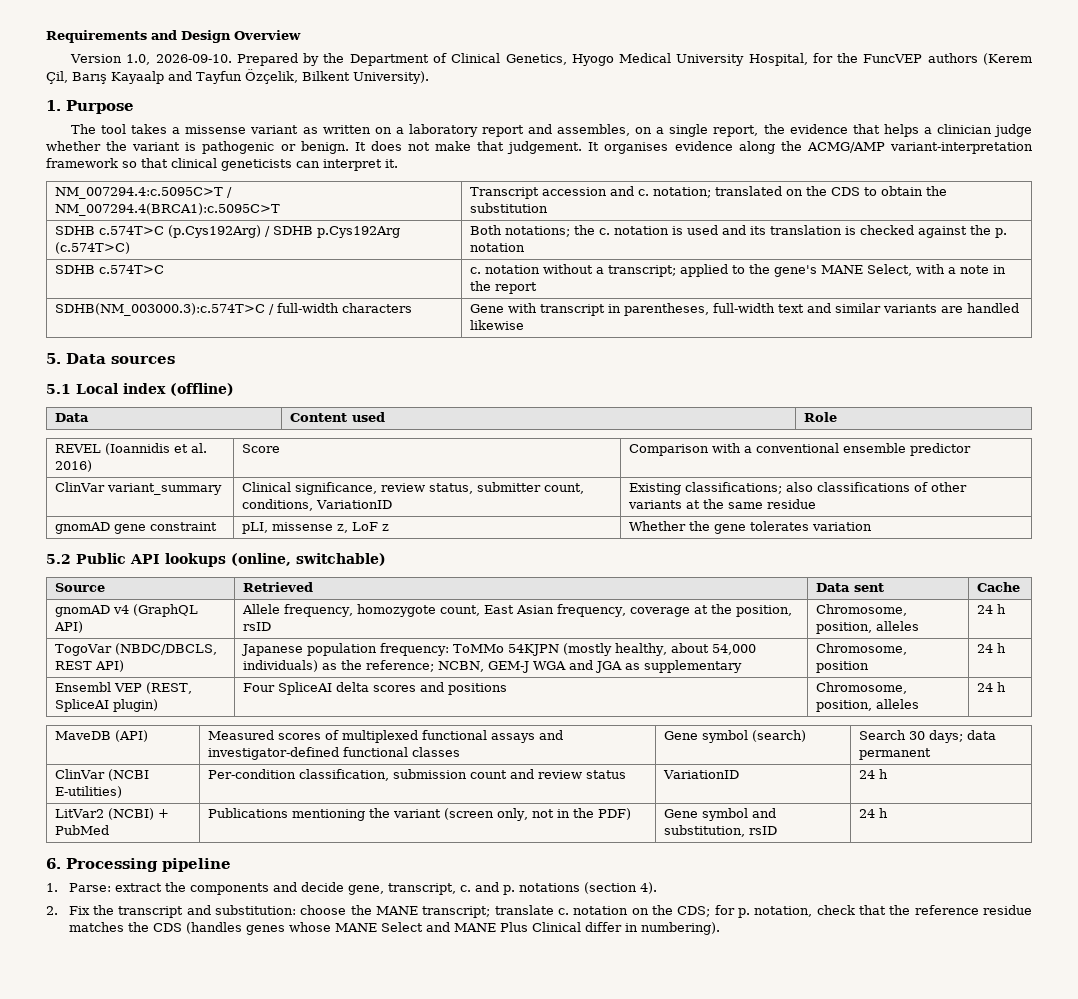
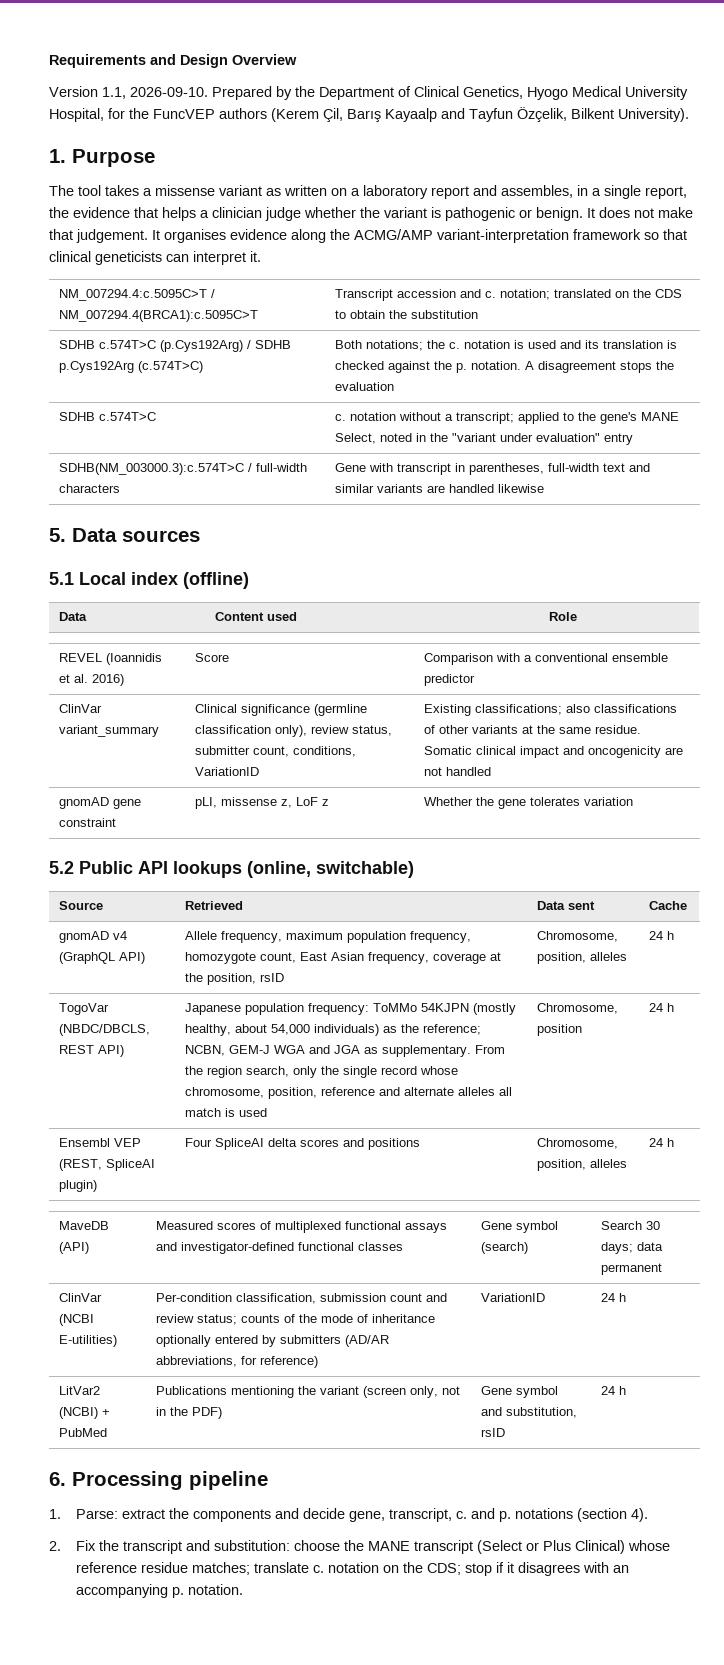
- Version 1.0, 2026-09-10.
+ Version 1.1, 2026-09-10.
- The tool takes a missense variant as written on a laboratory report and assembles, on a single report, the evidence that helps a clinician judge whether the variant is pathogenic or benign.
+ The tool takes a missense variant as written on a laboratory report and assembles, in a single report, the evidence that helps a clinician judge whether the variant is pathogenic or benign.
- SDHB c.574T>C (p.Cys192Arg) / SDHB p.Cys192Arg (c.574T>C) | Both notations; the c. notation is used and its translation is checked against the p. notation
+ SDHB c.574T>C (p.Cys192Arg) / SDHB p.Cys192Arg (c.574T>C) | Both notations; the c. notation is used and its translation is checked against the p. notation. A disagreement stops the evaluation
- SDHB c.574T>C | c. notation without a transcript; applied to the gene's MANE Select, with a note in the report
+ SDHB c.574T>C | c. notation without a transcript; applied to the gene's MANE Select, noted in the "variant under evaluation" entry
- ClinVar variant_summary | Clinical significance, review status, submitter count, conditions, VariationID | Existing classifications; also classifications of other variants at the same residue
+ ClinVar variant_summary | Clinical significance (germline classification only), review status, submitter count, conditions, VariationID | Existing classifications; also classifications of other variants at the same residue. Somatic clinical impact and oncogenicity are not handled
- gnomAD v4 (GraphQL API) | Allele frequency, homozygote count, East Asian frequency, coverage at the position, rsID | Chromosome, position, alleles | 24 h
+ gnomAD v4 (GraphQL API) | Allele frequency, maximum population frequency, homozygote count, East Asian frequency, coverage at the position, rsID | Chromosome, position, alleles | 24 h
- Japanese population frequency: ToMMo 54KJPN (mostly healthy, about 54,000 individuals) as the reference; NCBN, GEM-J WGA and JGA as supplementary
+ Japanese population frequency: ToMMo 54KJPN (mostly healthy, about 54,000 individuals) as the reference; NCBN, GEM-J WGA and JGA as supplementary. From the region search, only the single record whose chromosome, position, reference and alternate alleles all match is used
- ClinVar (NCBI E-utilities) | Per-condition classification, submission count and review status | VariationID | 24 h
+ ClinVar (NCBI E-utilities) | Per-condition classification, submission count and review status; counts of the mode of inheritance optionally entered by submitters (AD/AR abbreviations, for reference) | VariationID | 24 h
- 2. Fix the transcript and substitution: choose the MANE transcript; translate c. notation on the CDS; for p. notation, check that the reference residue matches the CDS (handles genes whose MANE Select and MANE Plus Clinical differ in numbering).
+ 2. Fix the transcript and substitution: choose the MANE transcript (Select or Plus Clinical) whose reference residue matches; translate c. notation on the CDS; stop if it disagrees with an accompanying p. notation.

